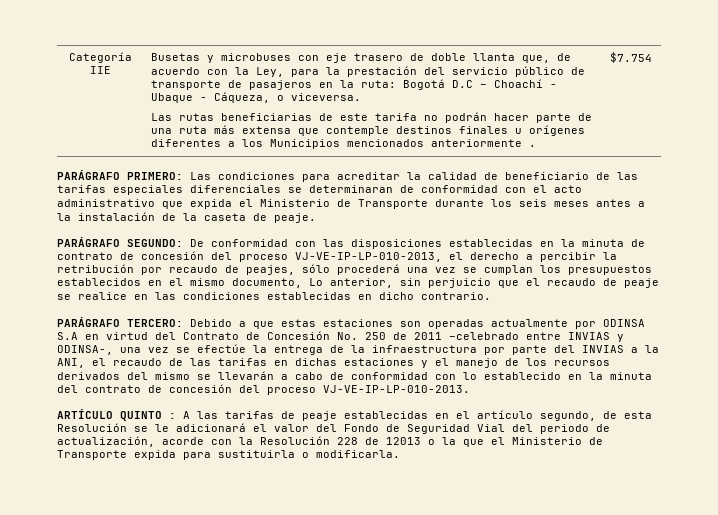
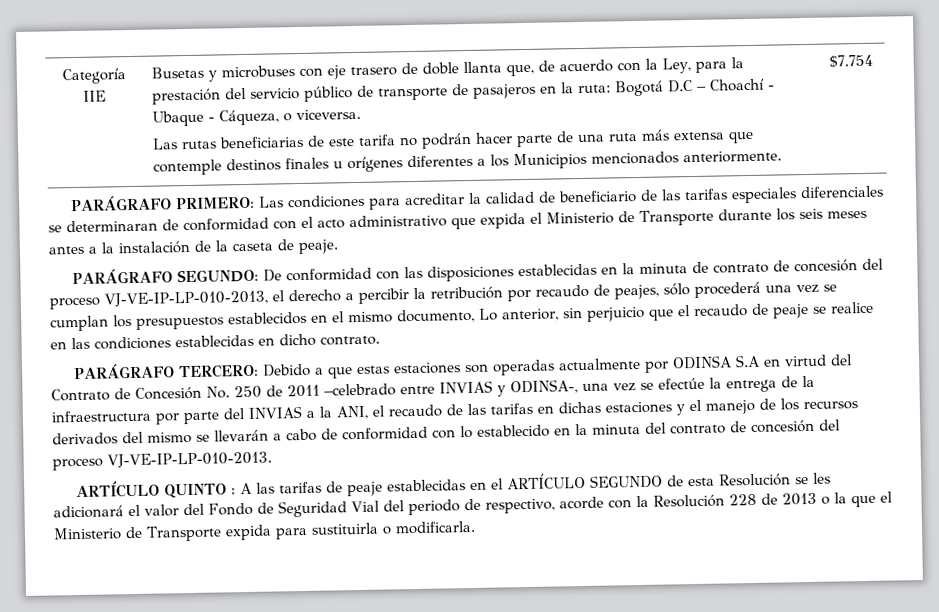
- Las rutas beneficiarias de este tarifa no podrán hacer parte de una ruta más extensa que contemple destinos finales u orígenes diferentes a los Municipios mencionados anteriormente .
+ Las rutas beneficiarias de este tarifa no podrán hacer parte de una ruta más extensa que contemple destinos finales u orígenes diferentes a los Municipios mencionados anteriormente.
- PARÁGRAFO SEGUNDO: De conformidad con las disposiciones establecidas en la minuta de contrato de concesión del proceso VJ-VE-IP-LP-010-2013, el derecho a percibir la retribución por recaudo de peajes, sólo procederá una vez se cumplan los presupuestos establecidos en el mismo documento, Lo anterior, sin perjuicio que el recaudo de peaje se realice en las condiciones establecidas en dicho contrario.
+ PARÁGRAFO SEGUNDO: De conformidad con las disposiciones establecidas en la minuta de contrato de concesión del proceso VJ-VE-IP-LP-010-2013, el derecho a percibir la retribución por recaudo de peajes, sólo procederá una vez se cumplan los presupuestos establecidos en el mismo documento, Lo anterior, sin perjuicio que el recaudo de peaje se realice en las condiciones establecidas en dicho contrato.
- ARTÍCULO QUINTO : A las tarifas de peaje establecidas en el artículo segundo, de esta Resolución se le adicionará el valor del Fondo de Seguridad Vial del periodo de actualización, acorde con la Resolución 228 de 12013 o la que el Ministerio de Transporte expida para sustituirla o modificarla.
+ ARTÍCULO QUINTO : A las tarifas de peaje establecidas en el ARTÍCULO SEGUNDO de esta Resolución se les adicionará el valor del Fondo de Seguridad Vial del periodo de respectivo, acorde con la Resolución 228 de 2013 o la que el Ministerio de Transporte expida para sustituirla o modificarla.

